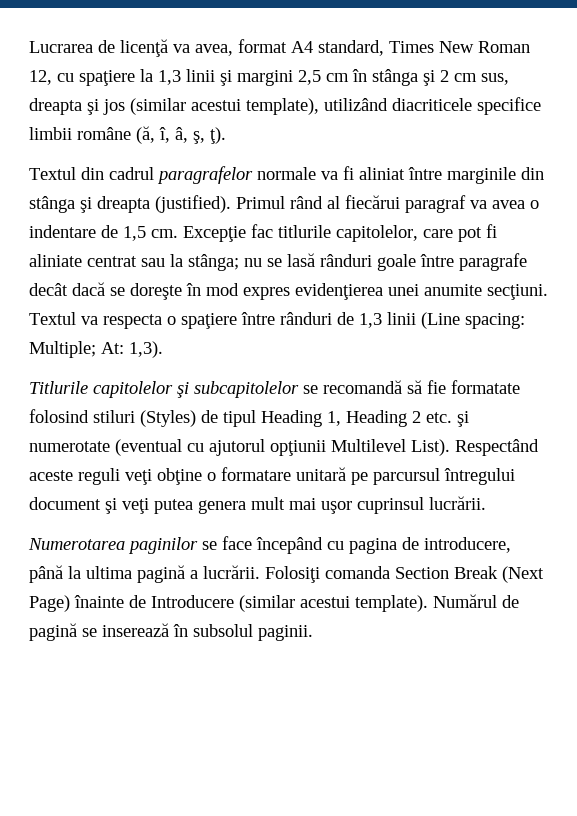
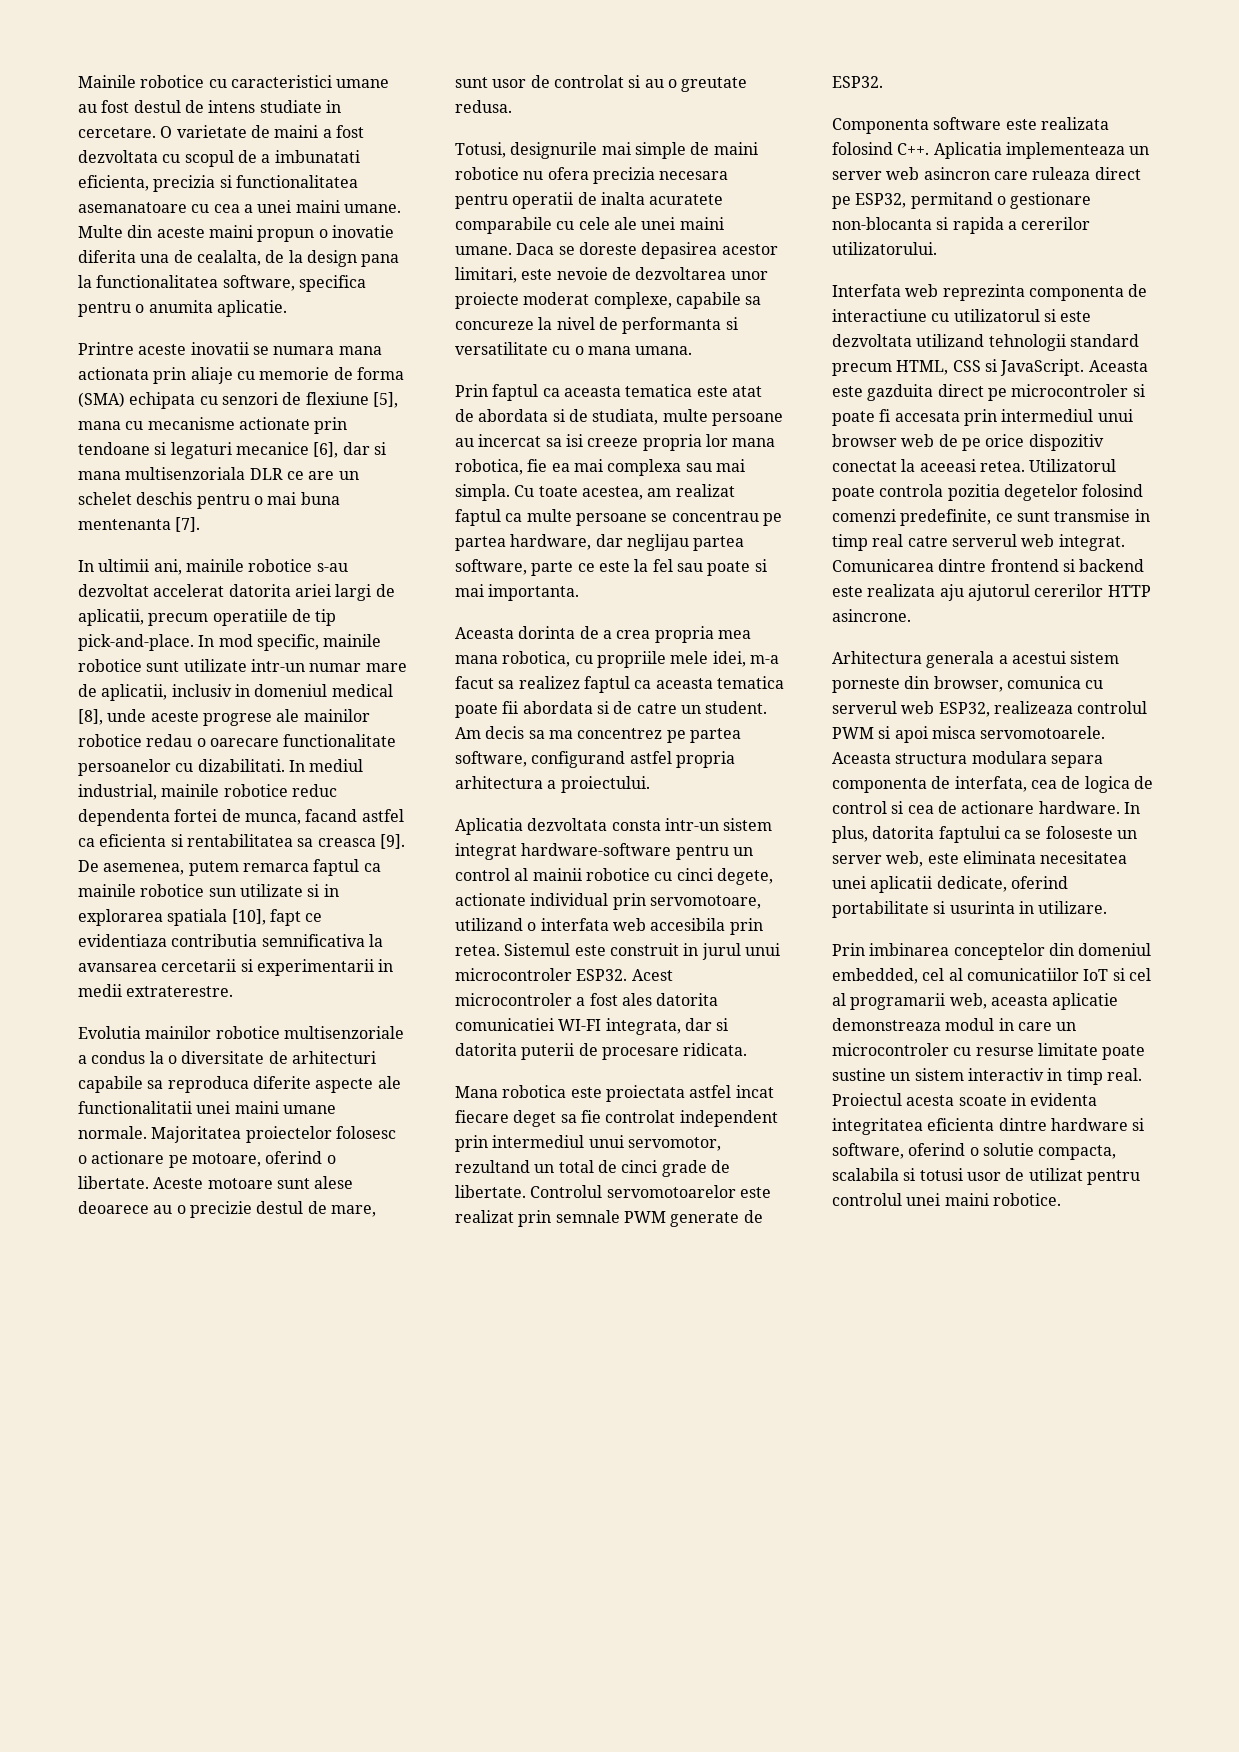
- Lucrarea de licenţă va avea, format A4 standard, Times New Roman 12, cu spaţiere la 1,3 linii şi margini 2,5 cm în stânga şi 2 cm sus, dreapta şi jos (similar acestui template), utilizând diacriticele specifice limbii române (ă, î, â, ş, ţ).
- Textul din cadrul paragrafelor normale va fi aliniat între marginile din stânga şi dreapta (justified). Primul rând al fiecărui paragraf va avea o indentare de 1,5 cm. Excepţie fac titlurile capitolelor, care pot fi aliniate centrat sau la stânga; nu se lasă rânduri goale între paragrafe decât dacă se doreşte în mod expres evidenţierea unei anumite secţiuni. Textul va respecta o spaţiere între rânduri de 1,3 linii (Line spacing: Multiple; At: 1,3).
- Titlurile capitolelor şi subcapitolelor se recomandă să fie formatate folosind stiluri (Styles) de tipul Heading 1, Heading 2 etc. şi numerotate (eventual cu ajutorul opţiunii Multilevel List). Respectând aceste reguli veţi obţine o formatare unitară pe parcursul întregului document şi veţi putea genera mult mai uşor cuprinsul lucrării.
- Numerotarea paginilor se face începând cu pagina de introducere, până la ultima pagină a lucrării. Folosiţi comanda Section Break (Next Page) înainte de Introducere (similar acestui template). Numărul de pagină se inserează în subsolul paginii.
+ Mainile robotice cu caracteristici umane au fost destul de intens studiate in cercetare. O varietate de maini a fost dezvoltata cu scopul de a imbunatati eficienta, precizia si functionalitatea asemanatoare cu cea a unei maini umane. Multe din aceste maini propun o inovatie diferita una de cealalta, de la design pana la functionalitatea software, specifica pentru o anumita aplicatie.
+ Printre aceste inovatii se numara mana actionata prin aliaje cu memorie de forma (SMA) echipata cu senzori de flexiune [5], mana cu mecanisme actionate prin tendoane si legaturi mecanice [6], dar si mana multisenzoriala DLR ce are un schelet deschis pentru o mai buna mentenanta [7].
+ In ultimii ani, mainile robotice s-au dezvoltat accelerat datorita ariei largi de aplicatii, precum operatiile de tip pick-and-place. In mod specific, mainile robotice sunt utilizate intr-un numar mare de aplicatii, inclusiv in domeniul medical [8], unde aceste progrese ale mainilor robotice redau o oarecare functionalitate persoanelor cu dizabilitati. In mediul industrial, mainile robotice reduc dependenta fortei de munca, facand astfel ca eficienta si rentabilitatea sa creasca [9]. De asemenea, putem remarca faptul ca mainile robotice sun utilizate si in explorarea spatiala [10], fapt ce evidentiaza contributia semnificativa la avansarea cercetarii si experimentarii in medii extraterestre.
+ Evolutia mainilor robotice multisenzoriale a condus la o diversitate de arhitecturi capabile sa reproduca diferite aspecte ale functionalitatii unei maini umane normale. Majoritatea proiectelor folosesc o actionare pe motoare, oferind o libertate. Aceste motoare sunt alese deoarece au o precizie destul de mare, sunt usor de controlat si au o greutate redusa.
+ Totusi, designurile mai simple de maini robotice nu ofera precizia necesara pentru operatii de inalta acuratete comparabile cu cele ale unei maini umane. Daca se doreste depasirea acestor limitari, este nevoie de dezvoltarea unor proiecte moderat complexe, capabile sa concureze la nivel de performanta si versatilitate cu o mana umana.
+ Prin faptul ca aceasta tematica este atat de abordata si de studiata, multe persoane au incercat sa isi creeze propria lor mana robotica, fie ea mai complexa sau mai simpla. Cu toate acestea, am realizat faptul ca multe persoane se concentrau pe partea hardware, dar neglijau partea software, parte ce este la fel sau poate si mai importanta.
+ Aceasta dorinta de a crea propria mea mana robotica, cu propriile mele idei, m-a facut sa realizez faptul ca aceasta tematica poate fii abordata si de catre un student. Am decis sa ma concentrez pe partea software, configurand astfel propria arhitectura a proiectului.
+ Aplicatia dezvoltata consta intr-un sistem integrat hardware-software pentru un control al mainii robotice cu cinci degete, actionate individual prin servomotoare, utilizand o interfata web accesibila prin retea. Sistemul este construit in jurul unui microcontroler ESP32. Acest microcontroler a fost ales datorita comunicatiei WI-FI integrata, dar si datorita puterii de procesare ridicata.
+ Mana robotica este proiectata astfel incat fiecare deget sa fie controlat independent prin intermediul unui servomotor, rezultand un total de cinci grade de libertate. Controlul servomotoarelor este realizat prin semnale PWM generate de ESP32.
+ Componenta software este realizata folosind C++. Aplicatia implementeaza un server web asincron care ruleaza direct pe ESP32, permitand o gestionare non-blocanta si rapida a cererilor utilizatorului.
+ Interfata web reprezinta componenta de interactiune cu utilizatorul si este dezvoltata utilizand tehnologii standard precum HTML, CSS si JavaScript. Aceasta este gazduita direct pe microcontroler si poate fi accesata prin intermediul unui browser web de pe orice dispozitiv conectat la aceeasi retea. Utilizatorul poate controla pozitia degetelor folosind comenzi predefinite, ce sunt transmise in timp real catre serverul web integrat. Comunicarea dintre frontend si backend este realizata aju ajutorul cererilor HTTP asincrone.
+ Arhitectura generala a acestui sistem porneste din browser, comunica cu serverul web ESP32, realizeaza controlul PWM si apoi misca servomotoarele. Aceasta structura modulara separa componenta de interfata, cea de logica de control si cea de actionare hardware. In plus, datorita faptului ca se foloseste un server web, este eliminata necesitatea unei aplicatii dedicate, oferind portabilitate si usurinta in utilizare.
+ Prin imbinarea conceptelor din domeniul embedded, cel al comunicatiilor IoT si cel al programarii web, aceasta aplicatie demonstreaza modul in care un microcontroler cu resurse limitate poate sustine un sistem interactiv in timp real. Proiectul acesta scoate in evidenta integritatea eficienta dintre hardware si software, oferind o solutie compacta, scalabila si totusi usor de utilizat pentru controlul unei maini robotice.

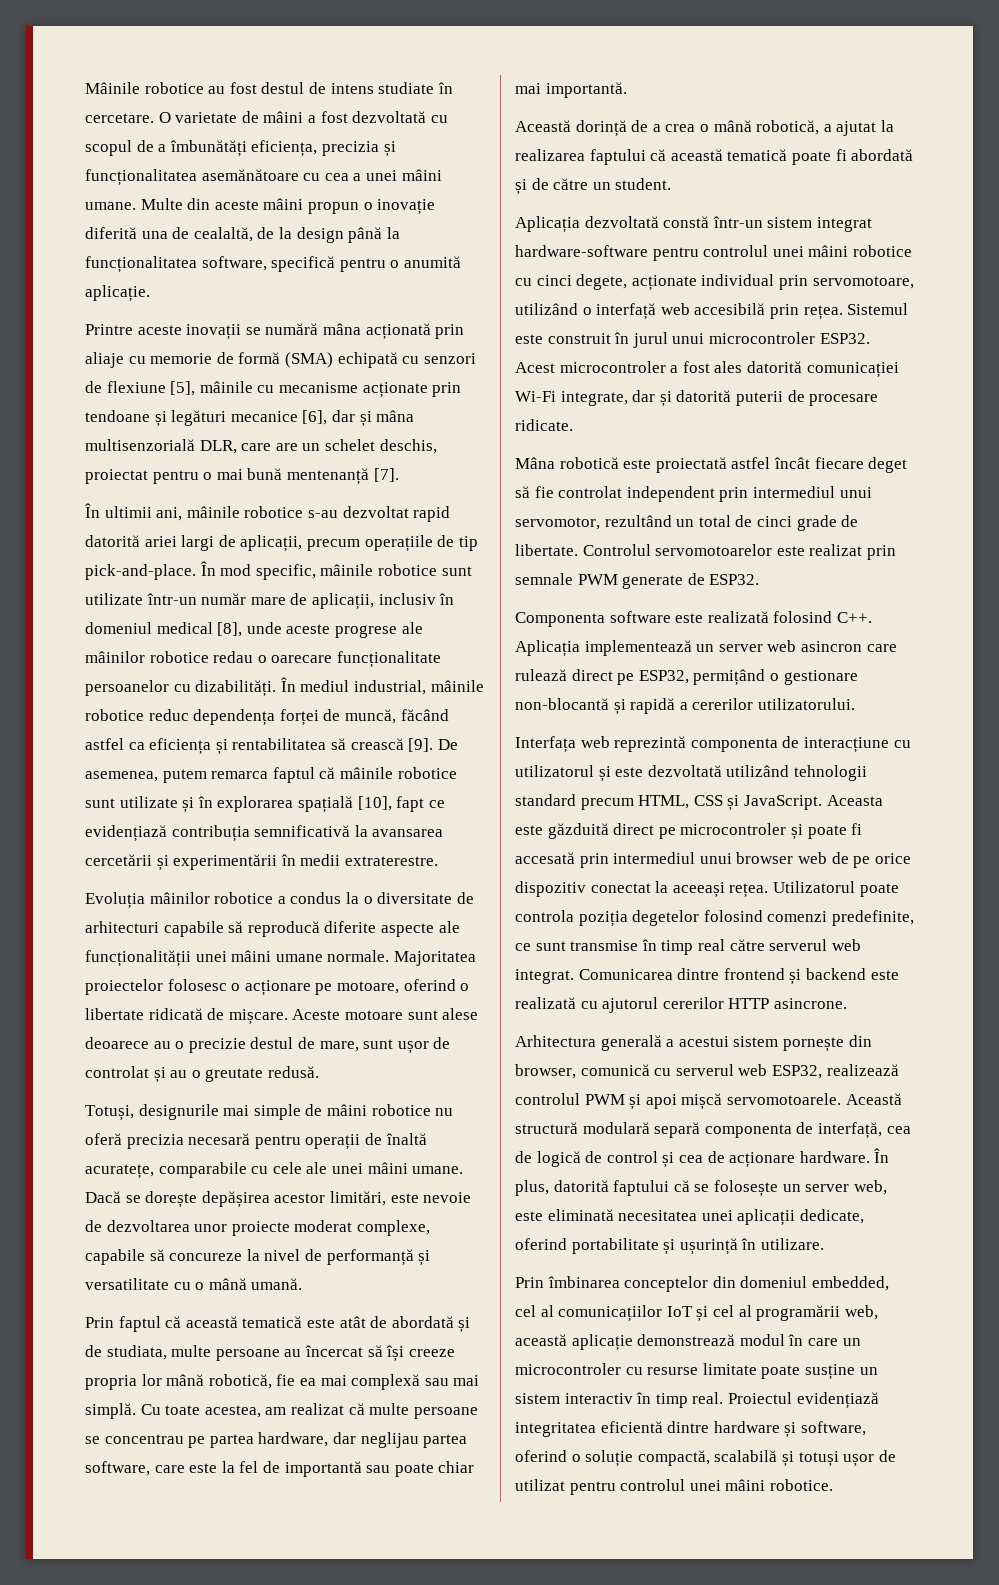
- Mainile robotice cu caracteristici umane au fost destul de intens studiate in cercetare.
+ Mâinile robotice au fost destul de intens studiate în cercetare.
- O varietate de maini a fost dezvoltata cu scopul de a imbunatati eficienta, precizia si functionalitatea asemanatoare cu cea a unei maini umane.
+ O varietate de mâini a fost dezvoltată cu scopul de a îmbunătăți eficiența, precizia și funcționalitatea asemănătoare cu cea a unei mâini umane.
- Multe din aceste maini propun o inovatie diferita una de cealalta, de la design pana la functionalitatea software, specifica pentru o anumita aplicatie.
- Printre aceste inovatii se numara mana actionata prin aliaje cu memorie de forma (SMA) echipata cu senzori de flexiune [5], mana cu mecanisme actionate prin tendoane si legaturi mecanice [6], dar si mana multisenzoriala DLR ce are un schelet deschis pentru o mai buna mentenanta [7].
+ Multe din aceste mâini propun o inovație diferită una de cealaltă, de la design până la funcționalitatea software, specifică pentru o anumită aplicație.
+ Printre aceste inovații se numără mâna acționată prin aliaje cu memorie de formă (SMA) echipată cu senzori de flexiune [5], mâinile cu mecanisme acționate prin tendoane și legături mecanice [6], dar și mâna multisenzorială DLR, care are un schelet deschis, proiectat pentru o mai bună mentenanță [7].
- In ultimii ani, mainile robotice s-au dezvoltat accelerat datorita ariei largi de aplicatii, precum operatiile de tip pick-and-place.
+ În ultimii ani, mâinile robotice s-au dezvoltat rapid datorită ariei largi de aplicații, precum operațiile de tip pick-and-place.
- In mod specific, mainile robotice sunt utilizate intr-un numar mare de aplicatii, inclusiv in domeniul medical [8], unde aceste progrese ale mainilor robotice redau o oarecare functionalitate persoanelor cu dizabilitati. In mediul industrial, mainile robotice reduc dependenta fortei de munca, facand astfel ca eficienta si rentabilitatea sa creasca [9].
+ În mod specific, mâinile robotice sunt utilizate într-un număr mare de aplicații, inclusiv în domeniul medical [8], unde aceste progrese ale mâinilor robotice redau o oarecare funcționalitate persoanelor cu dizabilități. În mediul industrial, mâinile robotice reduc dependența forței de muncă, făcând astfel ca eficiența și rentabilitatea să crească [9].
- De asemenea, putem remarca faptul ca mainile robotice sun utilizate si in explorarea spatiala [10], fapt ce evidentiaza contributia semnificativa la avansarea cercetarii si experimentarii in medii extraterestre.
- Evolutia mainilor robotice multisenzoriale a condus la o diversitate de arhitecturi capabile sa reproduca diferite aspecte ale functionalitatii unei maini umane normale.
+ De asemenea, putem remarca faptul că mâinile robotice sunt utilizate și în explorarea spațială [10], fapt ce evidențiază contribuția semnificativă la avansarea cercetării și experimentării în medii extraterestre.
+ Evoluția mâinilor robotice a condus la o diversitate de arhitecturi capabile să reproducă diferite aspecte ale funcționalității unei mâini umane normale.
- Majoritatea proiectelor folosesc o actionare pe motoare, oferind o libertate.
+ Majoritatea proiectelor folosesc o acționare pe motoare, oferind o libertate ridicată de mișcare.
- Aceste motoare sunt alese deoarece au o precizie destul de mare, sunt usor de controlat si au o greutate redusa.
- Totusi, designurile mai simple de maini robotice nu ofera precizia necesara pentru operatii de inalta acuratete comparabile cu cele ale unei maini umane. Daca se doreste depasirea acestor limitari, este nevoie de dezvoltarea unor proiecte moderat complexe, capabile sa concureze la nivel de performanta si versatilitate cu o mana umana.
+ Aceste motoare sunt alese deoarece au o precizie destul de mare, sunt ușor de controlat și au o greutate redusă.
+ Totuși, designurile mai simple de mâini robotice nu oferă precizia necesară pentru operații de înaltă acuratețe, comparabile cu cele ale unei mâini umane. Dacă se dorește depășirea acestor limitări, este nevoie de dezvoltarea unor proiecte moderat complexe, capabile să concureze la nivel de performanță și versatilitate cu o mână umană.
- Prin faptul ca aceasta tematica este atat de abordata si de studiata, multe persoane au incercat sa isi creeze propria lor mana robotica, fie ea mai complexa sau mai simpla.
+ Prin faptul că această tematică este atât de abordată și de studiata, multe persoane au încercat să își creeze propria lor mână robotică, fie ea mai complexă sau mai simplă.
- Cu toate acestea, am realizat faptul ca multe persoane se concentrau pe partea hardware, dar neglijau partea software, parte ce este la fel sau poate si mai importanta.
- Aceasta dorinta de a crea propria mea mana robotica, cu propriile mele idei, m-a facut sa realizez faptul ca aceasta tematica poate fii abordata si de catre un student. Am decis sa ma concentrez pe partea software, configurand astfel propria arhitectura a proiectului.
- Aplicatia dezvoltata consta intr-un sistem integrat hardware-software pentru un control al mainii robotice cu cinci degete, actionate individual prin servomotoare, utilizand o interfata web accesibila prin retea.
+ Cu toate acestea, am realizat că multe persoane se concentrau pe partea hardware, dar neglijau partea software, care este la fel de importantă sau poate chiar mai importantă.
+ Această dorință de a crea o mână robotică, a ajutat la realizarea faptului că această tematică poate fi abordată și de către un student.
+ Aplicația dezvoltată constă într-un sistem integrat hardware-software pentru controlul unei mâini robotice cu cinci degete, acționate individual prin servomotoare, utilizând o interfață web accesibilă prin rețea.
- Sistemul este construit in jurul unui microcontroler ESP32.
+ Sistemul este construit în jurul unui microcontroler ESP32.
- Acest microcontroler a fost ales datorita comunicatiei WI-FI integrata, dar si datorita puterii de procesare ridicata.
- Mana robotica este proiectata astfel incat fiecare deget sa fie controlat independent prin intermediul unui servomotor, rezultand un total de cinci grade de libertate.
+ Acest microcontroler a fost ales datorită comunicației Wi-Fi integrate, dar și datorită puterii de procesare ridicate.
+ Mâna robotică este proiectată astfel încât fiecare deget să fie controlat independent prin intermediul unui servomotor, rezultând un total de cinci grade de libertate.
- Componenta software este realizata folosind C++. Aplicatia implementeaza un server web asincron care ruleaza direct pe ESP32, permitand o gestionare non-blocanta si rapida a cererilor utilizatorului.
+ Componenta software este realizată folosind C++. Aplicația implementează un server web asincron care rulează direct pe ESP32, permițând o gestionare non-blocantă și rapidă a cererilor utilizatorului.
- Interfata web reprezinta componenta de interactiune cu utilizatorul si este dezvoltata utilizand tehnologii standard precum HTML, CSS si JavaScript.
+ Interfața web reprezintă componenta de interacțiune cu utilizatorul și este dezvoltată utilizând tehnologii standard precum HTML, CSS și JavaScript.
- Aceasta este gazduita direct pe microcontroler si poate fi accesata prin intermediul unui browser web de pe orice dispozitiv conectat la aceeasi retea.
+ Aceasta este găzduită direct pe microcontroler și poate fi accesată prin intermediul unui browser web de pe orice dispozitiv conectat la aceeași rețea.
- Utilizatorul poate controla pozitia degetelor folosind comenzi predefinite, ce sunt transmise in timp real catre serverul web integrat.
+ Utilizatorul poate controla poziția degetelor folosind comenzi predefinite, ce sunt transmise în timp real către serverul web integrat.
- Comunicarea dintre frontend si backend este realizata aju ajutorul cererilor HTTP asincrone.
+ Comunicarea dintre frontend și backend este realizată cu ajutorul cererilor HTTP asincrone.
- Arhitectura generala a acestui sistem porneste din browser, comunica cu serverul web ESP32, realizeaza controlul PWM si apoi misca servomotoarele. Aceasta structura modulara separa componenta de interfata, cea de logica de control si cea de actionare hardware. In plus, datorita faptului ca se foloseste un server web, este eliminata necesitatea unei aplicatii dedicate, oferind portabilitate si usurinta in utilizare.
+ Arhitectura generală a acestui sistem pornește din browser, comunică cu serverul web ESP32, realizează controlul PWM și apoi mișcă servomotoarele. Această structură modulară separă componenta de interfață, cea de logică de control și cea de acționare hardware. În plus, datorită faptului că se folosește un server web, este eliminată necesitatea unei aplicații dedicate, oferind portabilitate și ușurință în utilizare.
- Prin imbinarea conceptelor din domeniul embedded, cel al comunicatiilor IoT si cel al programarii web, aceasta aplicatie demonstreaza modul in care un microcontroler cu resurse limitate poate sustine un sistem interactiv in timp real.
+ Prin îmbinarea conceptelor din domeniul embedded, cel al comunicațiilor IoT și cel al programării web, această aplicație demonstrează modul în care un microcontroler cu resurse limitate poate susține un sistem interactiv în timp real.
- Proiectul acesta scoate in evidenta integritatea eficienta dintre hardware si software, oferind o solutie compacta, scalabila si totusi usor de utilizat pentru controlul unei maini robotice.
+ Proiectul evidențiază integritatea eficientă dintre hardware și software, oferind o soluție compactă, scalabilă și totuși ușor de utilizat pentru controlul unei mâini robotice.

